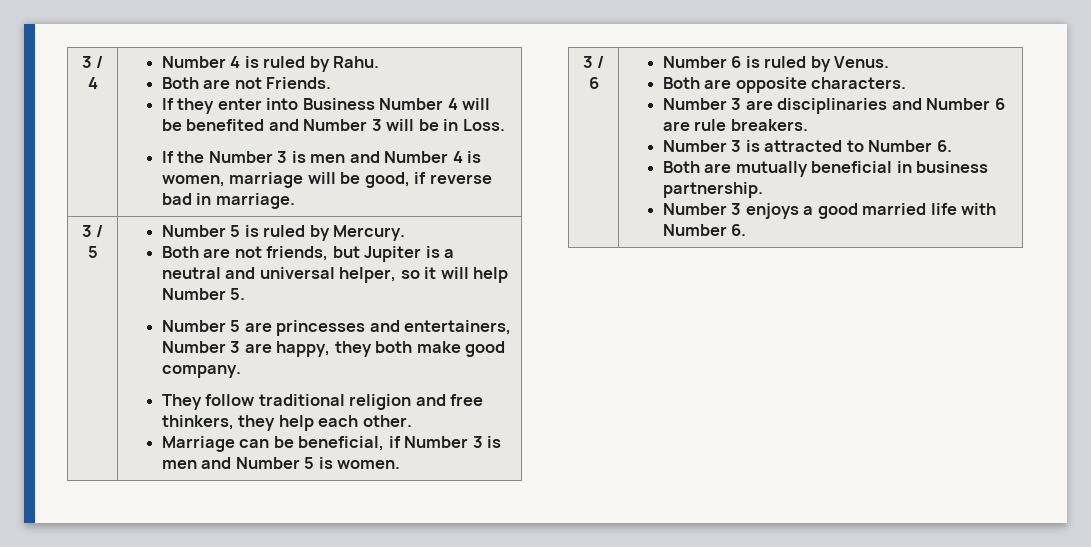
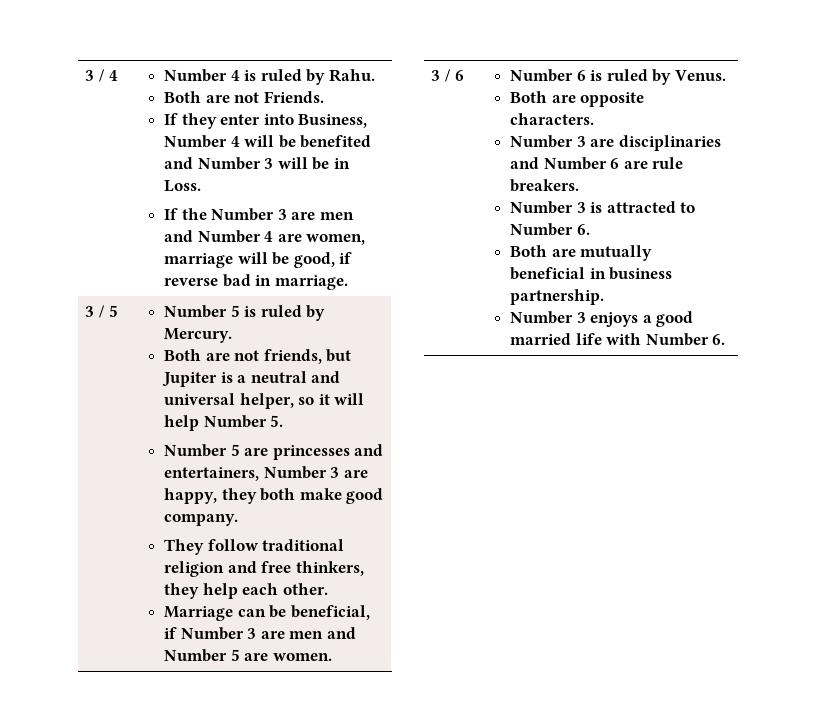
- If they enter into Business Number 4 will be benefited and Number 3 will be in Loss.
+ If they enter into Business, Number 4 will be benefited and Number 3 will be in Loss.
- If the Number 3 is men and Number 4 is women, marriage will be good, if reverse bad in marriage.
+ If the Number 3 are men and Number 4 are women, marriage will be good, if reverse bad in marriage.
- Marriage can be beneficial, if Number 3 is men and Number 5 is women.
+ Marriage can be beneficial, if Number 3 are men and Number 5 are women.

